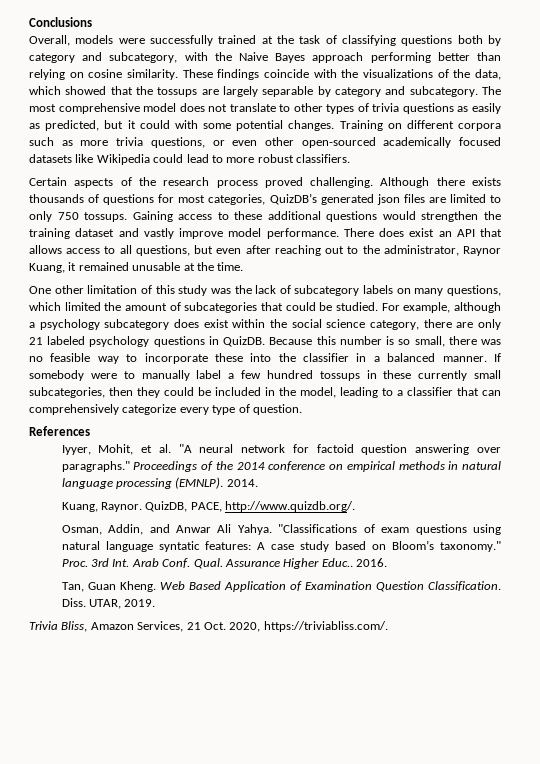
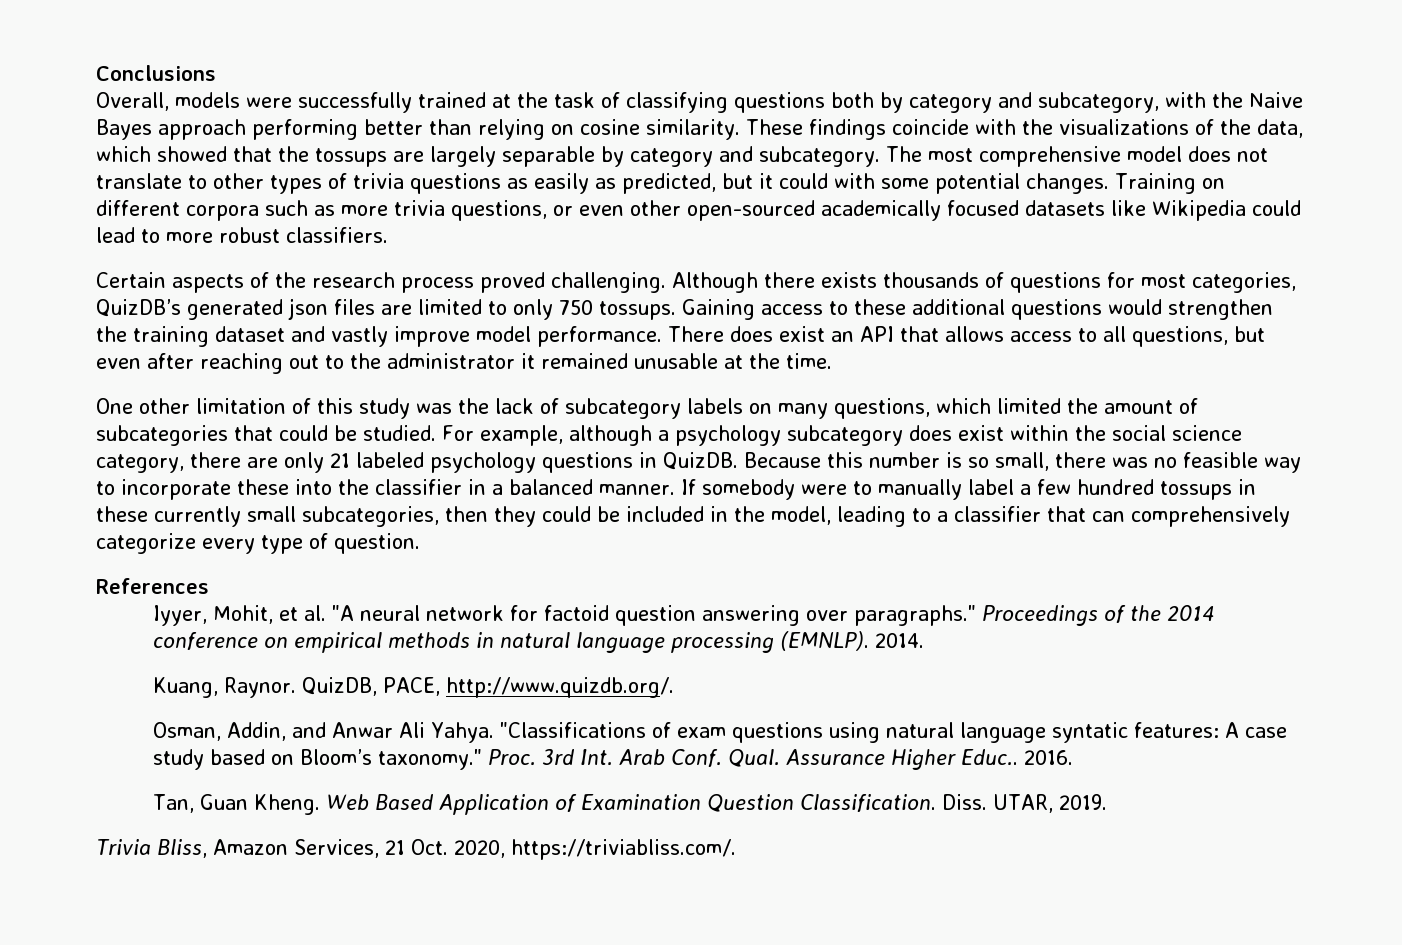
- There does exist an API that allows access to all questions, but even after reaching out to the administrator, Raynor Kuang, it remained unusable at the time.
+ There does exist an API that allows access to all questions, but even after reaching out to the administrator it remained unusable at the time.

